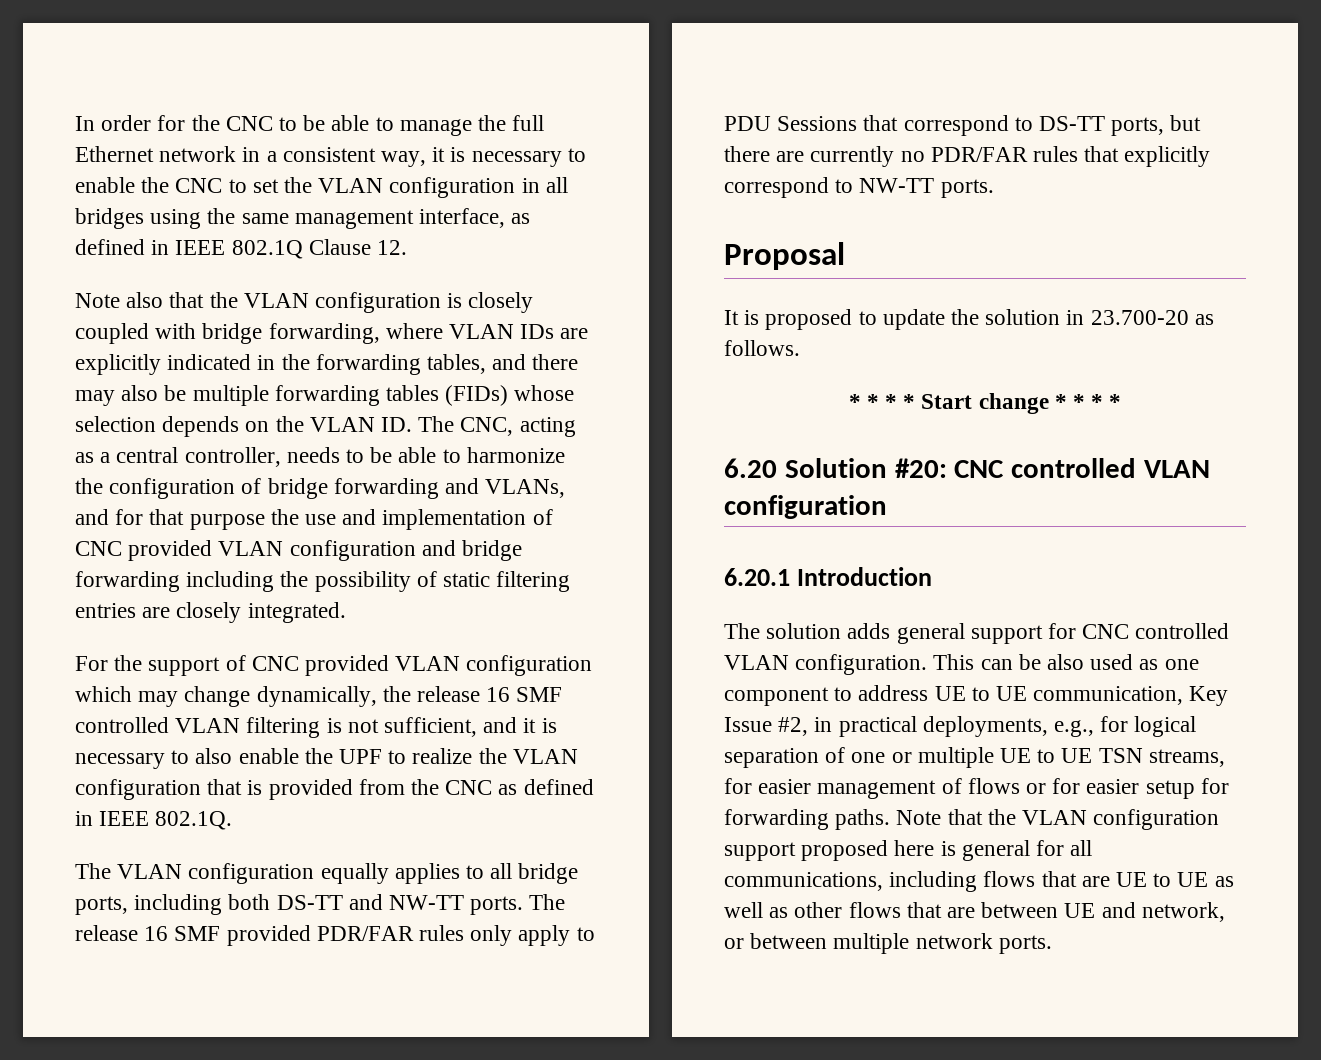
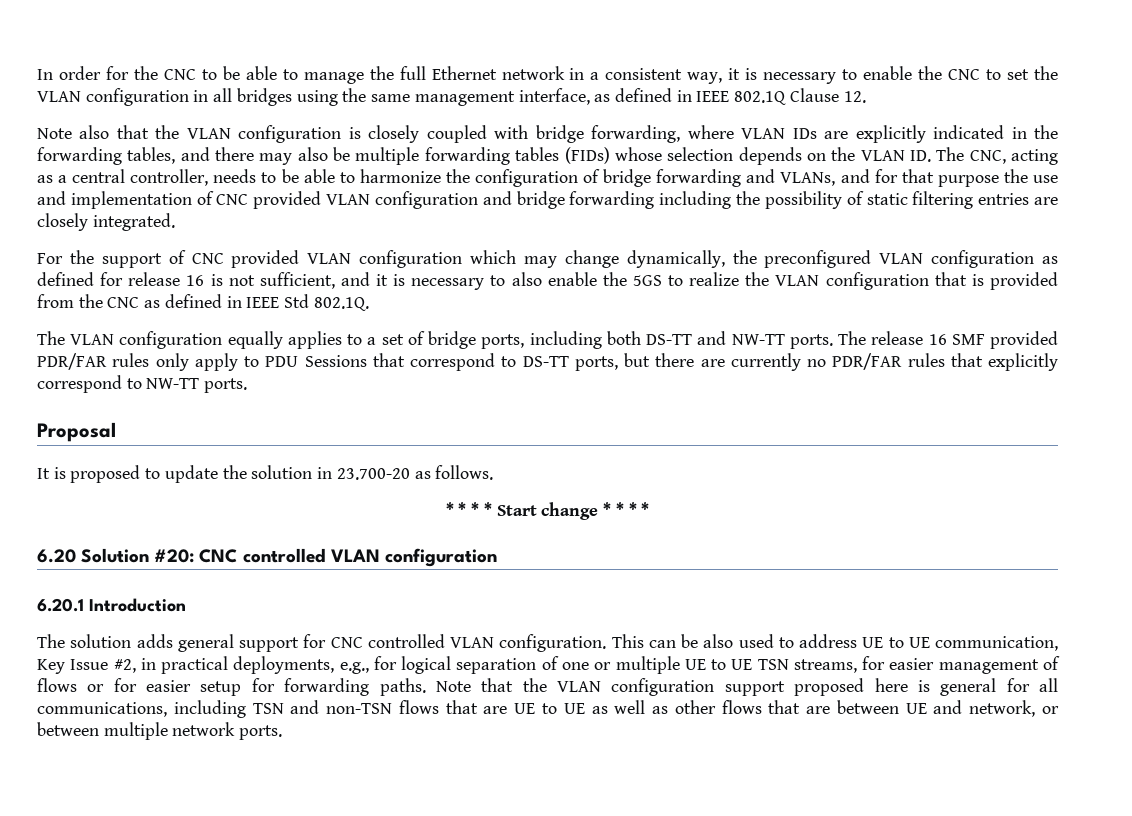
- For the support of CNC provided VLAN configuration which may change dynamically, the release 16 SMF controlled VLAN filtering is not sufficient, and it is necessary to also enable the UPF to realize the VLAN configuration that is provided from the CNC as defined in IEEE 802.1Q.
+ For the support of CNC provided VLAN configuration which may change dynamically, the preconfigured VLAN configuration as defined for release 16 is not sufficient, and it is necessary to also enable the 5GS to realize the VLAN configuration that is provided from the CNC as defined in IEEE Std 802.1Q.
- The VLAN configuration equally applies to all bridge ports, including both DS-TT and NW-TT ports.
+ The VLAN configuration equally applies to a set of bridge ports, including both DS-TT and NW-TT ports.
- This can be also used as one component to address UE to UE communication, Key Issue #2, in practical deployments, e.g., for logical separation of one or multiple UE to UE TSN streams, for easier management of flows or for easier setup for forwarding paths.
+ This can be also used to address UE to UE communication, Key Issue #2, in practical deployments, e.g., for logical separation of one or multiple UE to UE TSN streams, for easier management of flows or for easier setup for forwarding paths.
- Note that the VLAN configuration support proposed here is general for all communications, including flows that are UE to UE as well as other flows that are between UE and network, or between multiple network ports.
+ Note that the VLAN configuration support proposed here is general for all communications, including TSN and non-TSN flows that are UE to UE as well as other flows that are between UE and network, or between multiple network ports.

